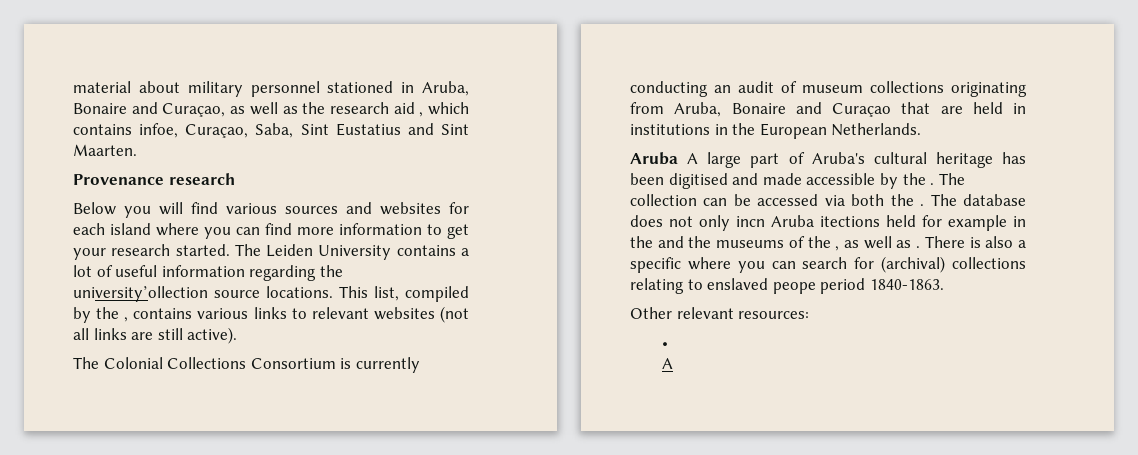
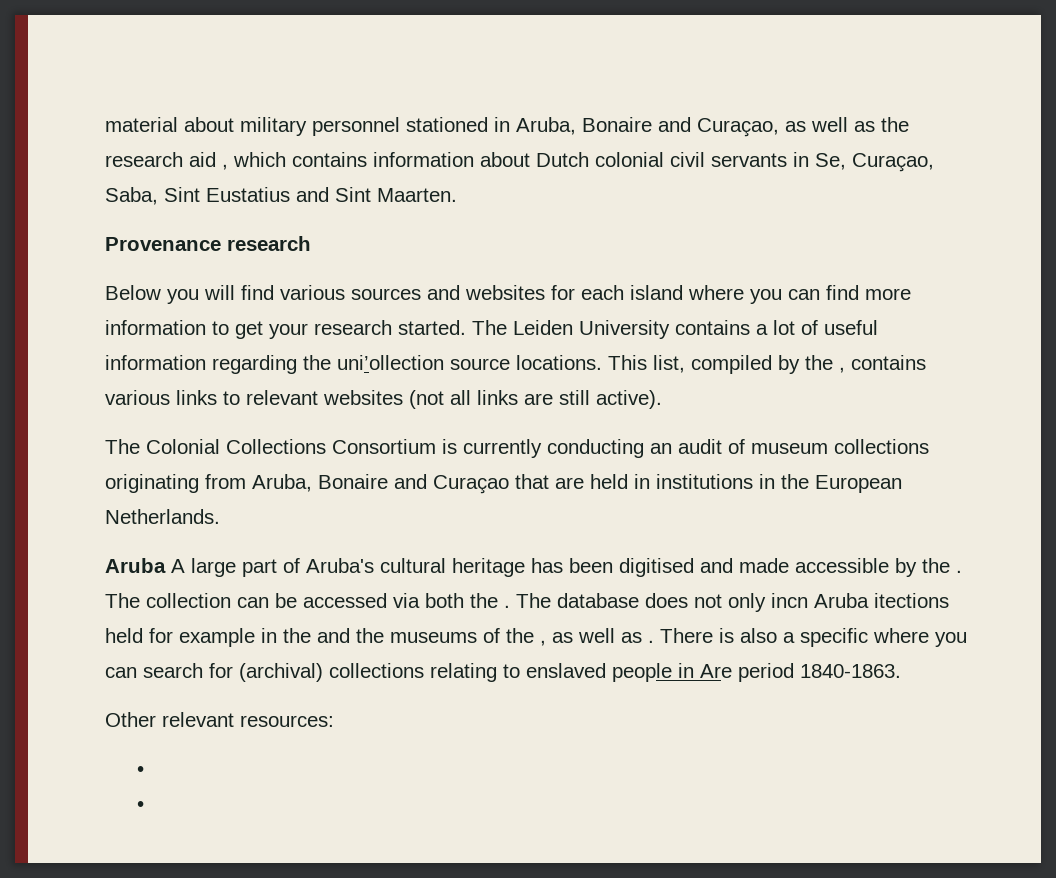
- material about military personnel stationed in Aruba, Bonaire and Curaçao, as well as the research aid , which contains infoe, Curaçao, Saba, Sint Eustatius and Sint Maarten.
+ material about military personnel stationed in Aruba, Bonaire and Curaçao, as well as the research aid , which contains information about Dutch colonial civil servants in Se, Curaçao, Saba, Sint Eustatius and Sint Maarten.
- The Leiden University contains a lot of useful information regarding the university’ollection source locations.
+ The Leiden University contains a lot of useful information regarding the uni’ollection source locations.
- There is also a specific where you can search for (archival) collections relating to enslaved peope period 1840-1863.
+ There is also a specific where you can search for (archival) collections relating to enslaved people in Are period 1840-1863.
  Other relevant resources:
  •
- A
+ •

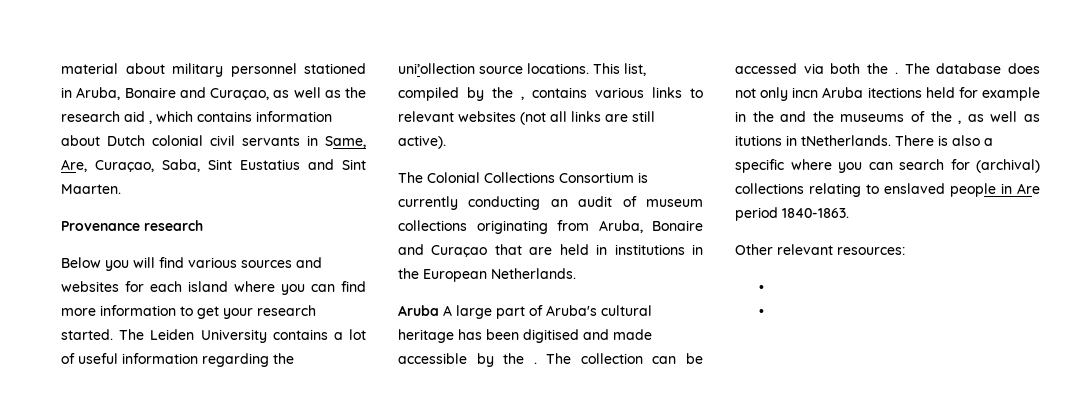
- material about military personnel stationed in Aruba, Bonaire and Curaçao, as well as the research aid , which contains information about Dutch colonial civil servants in Se, Curaçao, Saba, Sint Eustatius and Sint Maarten.
+ material about military personnel stationed in Aruba, Bonaire and Curaçao, as well as the research aid , which contains information about Dutch colonial civil servants in Same, Are, Curaçao, Saba, Sint Eustatius and Sint Maarten.
- The database does not only incn Aruba itections held for example in the and the museums of the , as well as .
+ The database does not only incn Aruba itections held for example in the and the museums of the , as well as itutions in tNetherlands.

